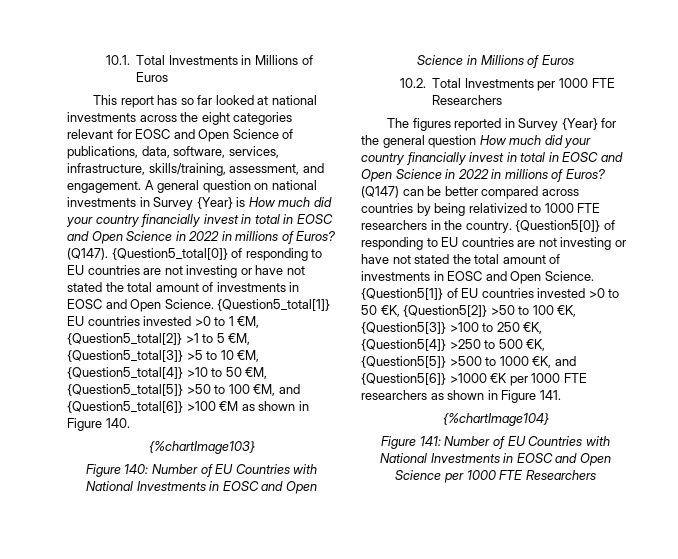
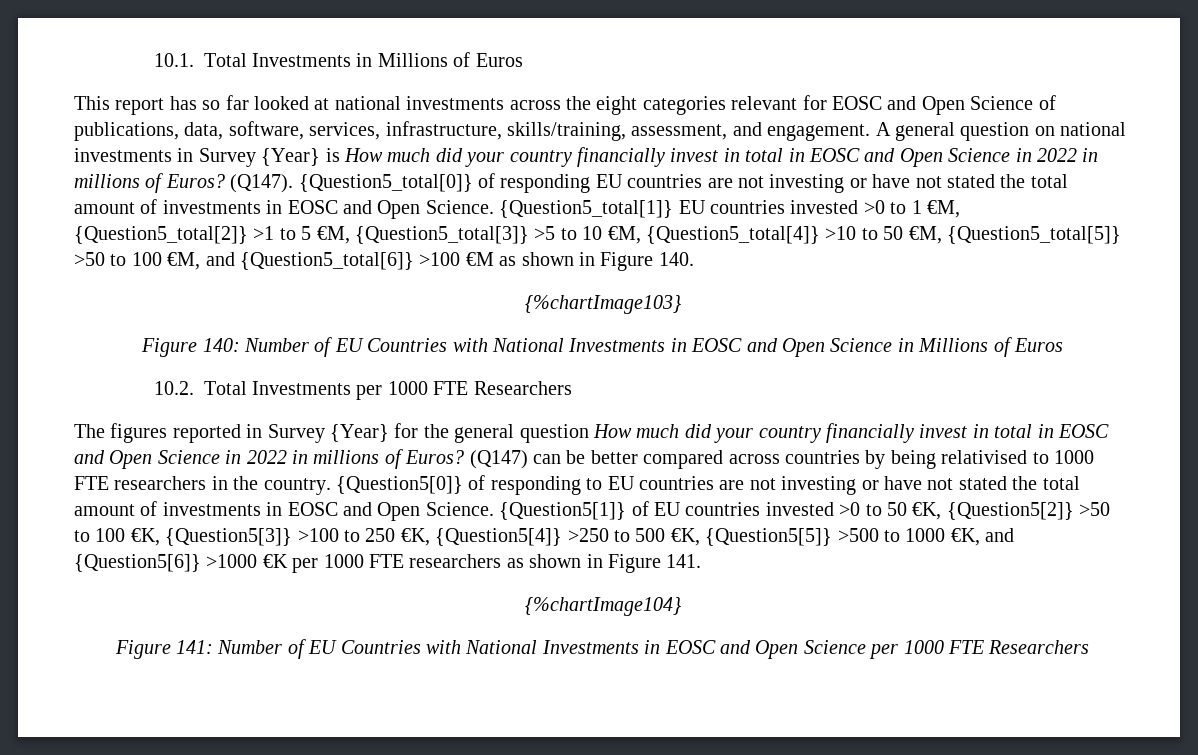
- {Question5_total[0]} of responding to EU countries are not investing or have not stated the total amount of investments in EOSC and Open Science.
+ {Question5_total[0]} of responding EU countries are not investing or have not stated the total amount of investments in EOSC and Open Science.
- (Q147) can be better compared across countries by being relativized to 1000 FTE researchers in the country.
+ (Q147) can be better compared across countries by being relativised to 1000 FTE researchers in the country.

